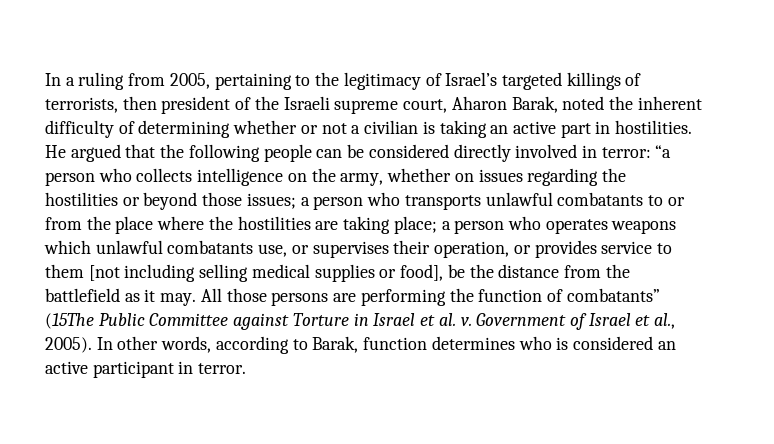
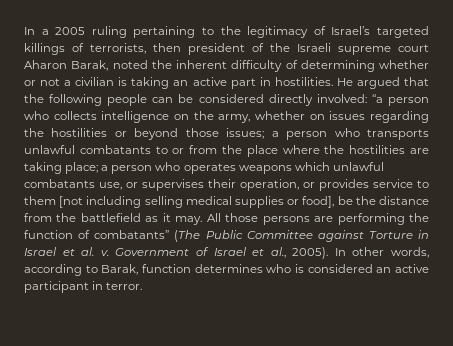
- In a ruling from 2005, pertaining to the legitimacy of Israel’s targeted killings of terrorists, then president of the Israeli supreme court, Aharon Barak, noted the inherent difficulty of determining whether or not a civilian is taking an active part in hostilities.
+ In a 2005 ruling pertaining to the legitimacy of Israel’s targeted killings of terrorists, then president of the Israeli supreme court Aharon Barak, noted the inherent difficulty of determining whether or not a civilian is taking an active part in hostilities.
- He argued that the following people can be considered directly involved in terror:
+ He argued that the following people can be considered directly involved:
- All those persons are performing the function of combatants” (15The Public Committee against Torture in Israel et al. v.
+ All those persons are performing the function of combatants” (The Public Committee against Torture in Israel et al. v.

